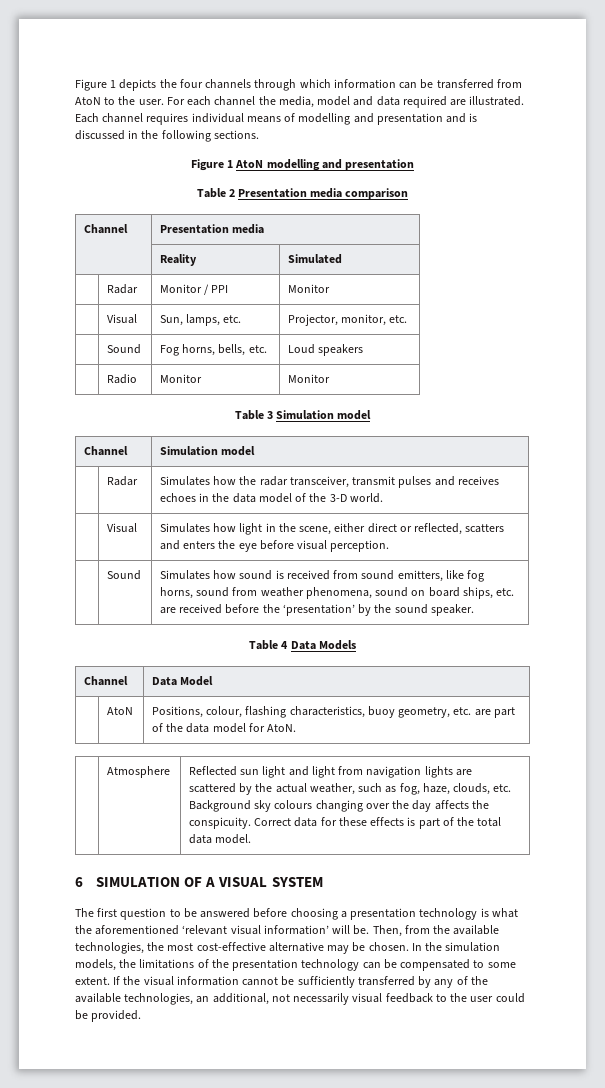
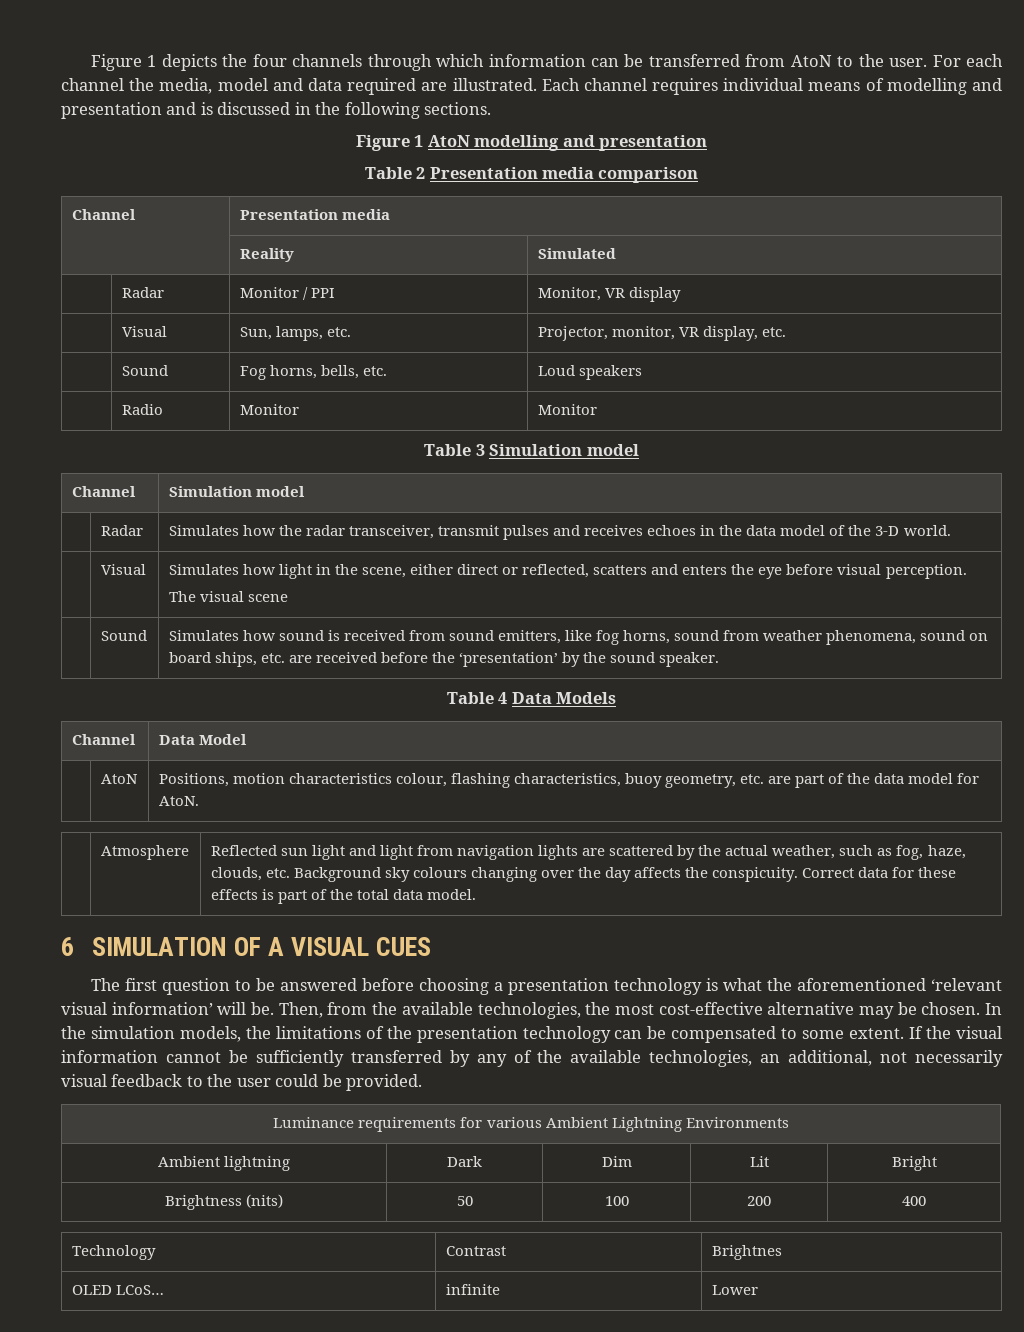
- | Radar | Monitor / PPI | Monitor
+ | Radar | Monitor / PPI | Monitor, VR display
- | Visual | Sun, lamps, etc. | Projector, monitor, etc.
+ | Visual | Sun, lamps, etc. | Projector, monitor, VR display, etc.
  | Visual | Simulates how light in the scene, either direct or reflected, scatters and enters the eye before visual perception.
+ The visual scene
- | AtoN | Positions, colour, flashing characteristics, buoy geometry, etc. are part of the data model for AtoN.
+ | AtoN | Positions, motion characteristics colour, flashing characteristics, buoy geometry, etc. are part of the data model for AtoN.
- 6 SIMULATION OF A VISUAL SYSTEM
+ 6 SIMULATION OF A VISUAL CUES
+ Luminance requirements for various Ambient Lightning Environments
+ Ambient lightning | Dark | Dim | Lit | Bright
+ Brightness (nits) | 50 | 100 | 200 | 400
+ Technology | Contrast | Brightnes
+ OLED LCoS… | infinite | Lower

